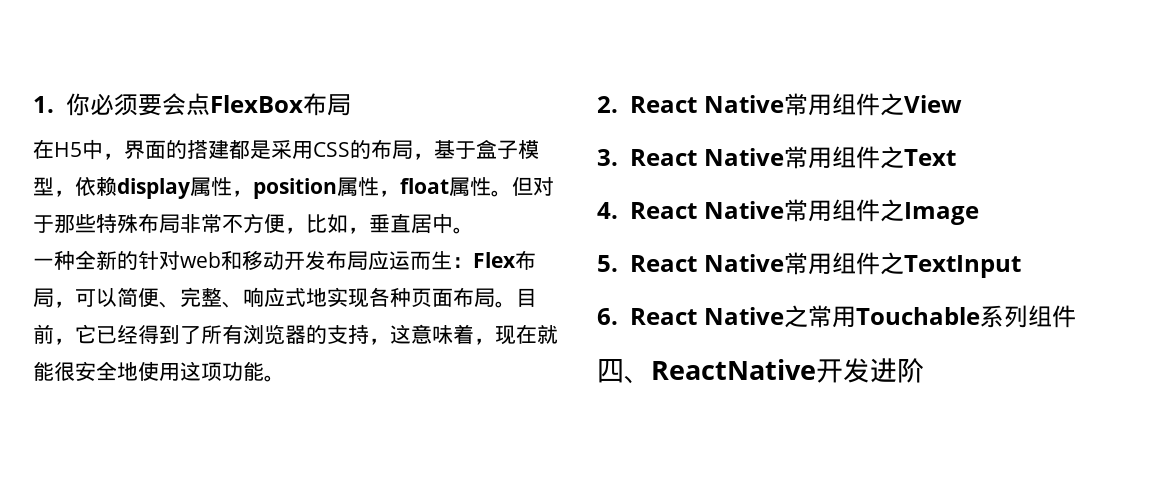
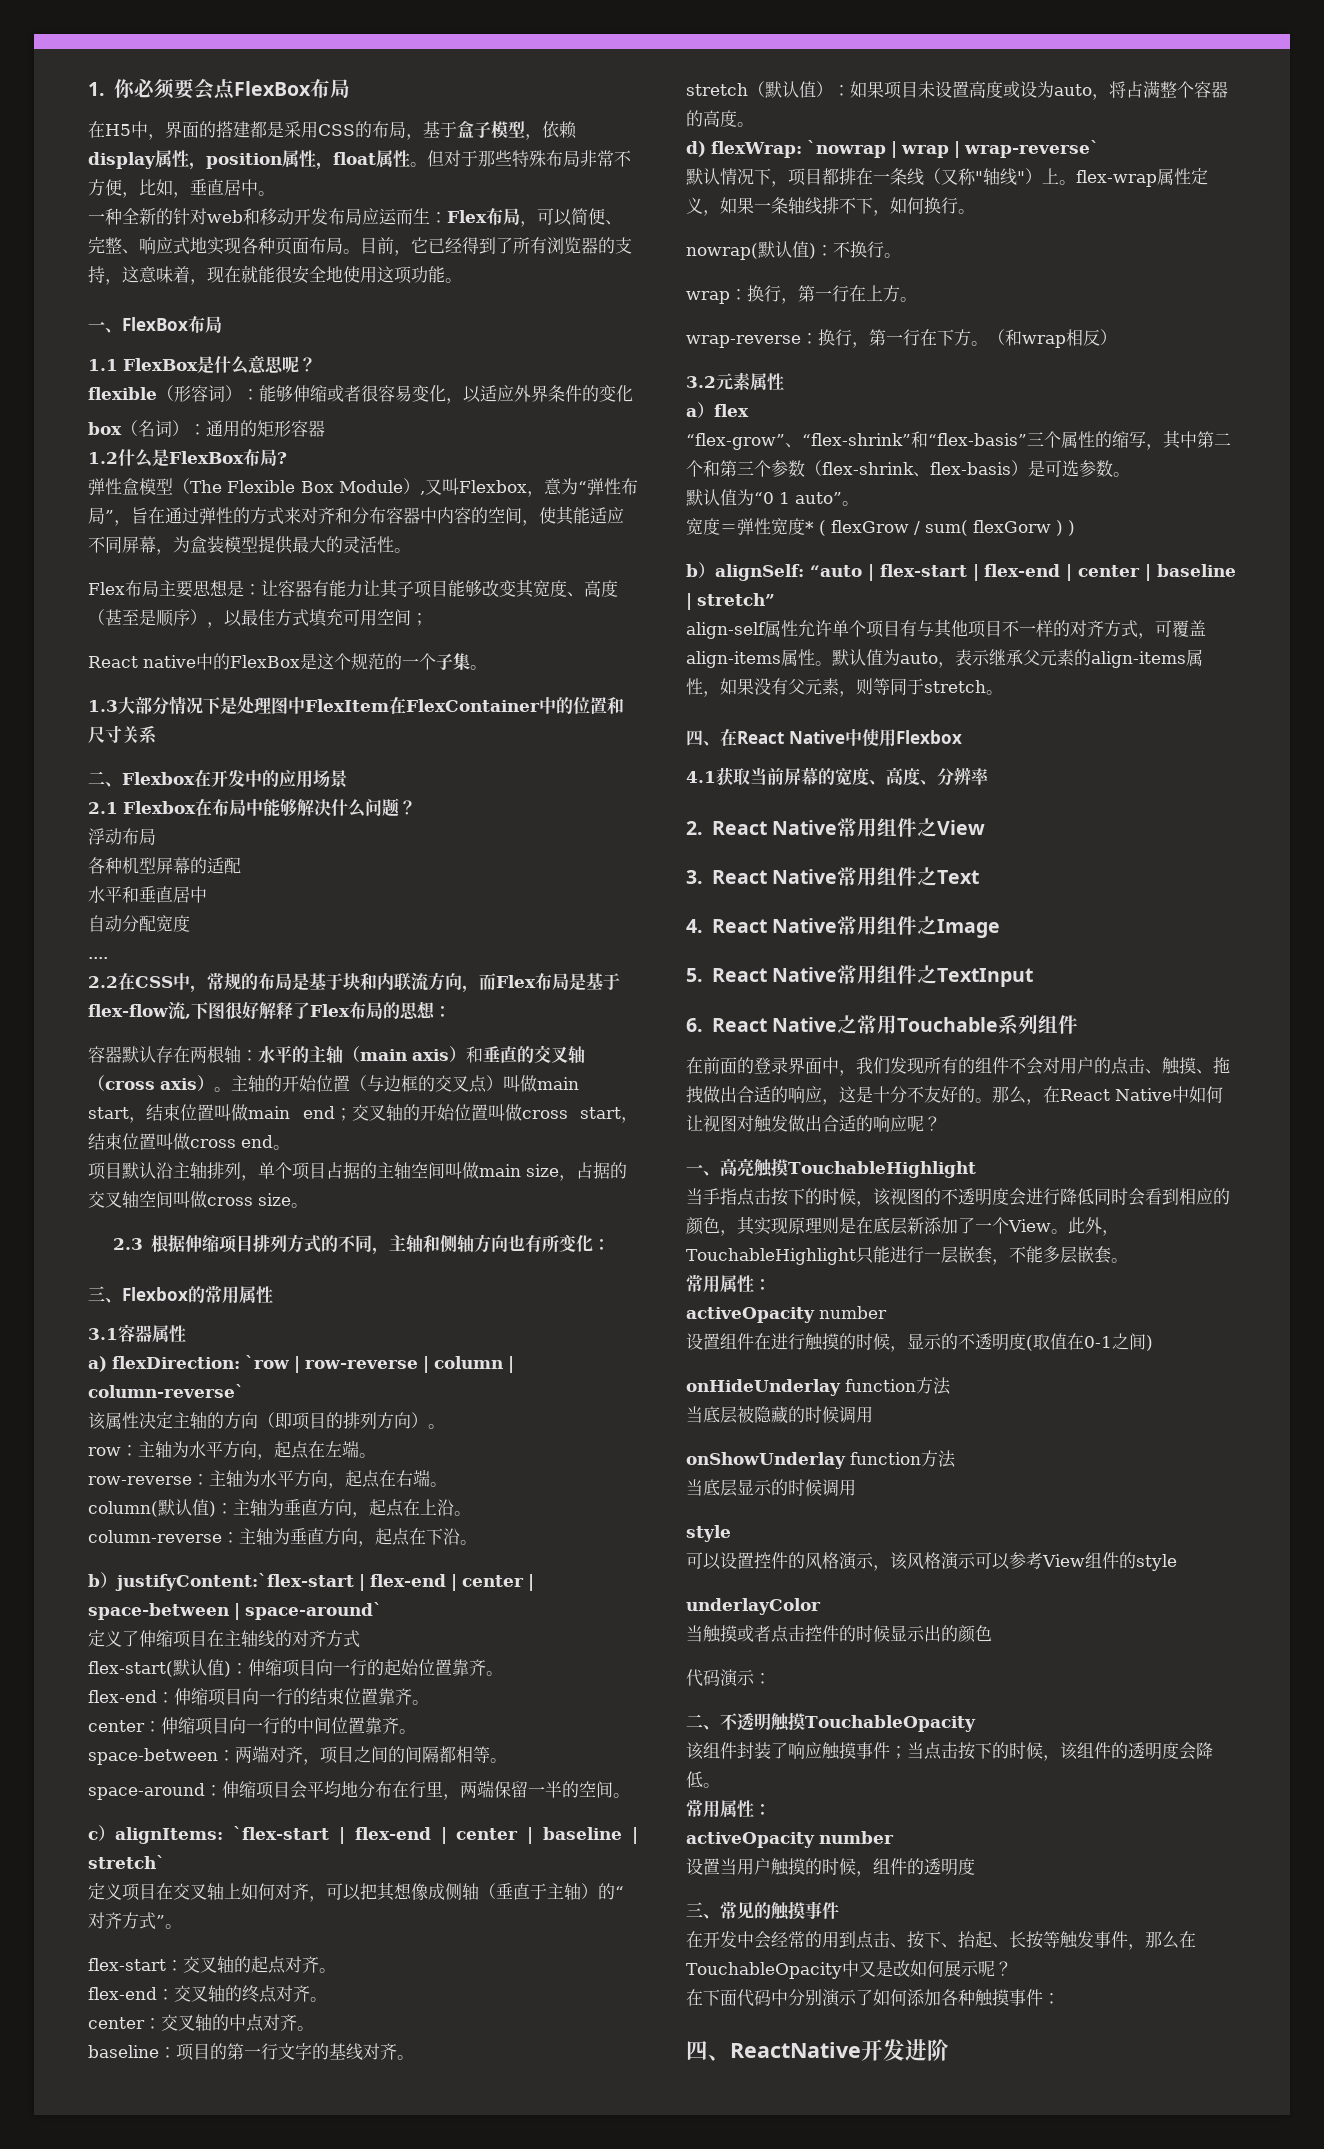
+ 一、FlexBox布局
+ 1.1 FlexBox是什么意思呢？
+ flexible（形容词）：能够伸缩或者很容易变化，以适应外界条件的变化
+ box（名词）：通用的矩形容器
+ 1.2什么是FlexBox布局?
+ 弹性盒模型（The Flexible Box Module）,又叫Flexbox，意为“弹性布局”，旨在通过弹性的方式来对齐和分布容器中内容的空间，使其能适应不同屏幕，为盒装模型提供最大的灵活性。
+ Flex布局主要思想是：让容器有能力让其子项目能够改变其宽度、高度（甚至是顺序），以最佳方式填充可用空间；
+ React native中的FlexBox是这个规范的一个子集。
+ 1.3大部分情况下是处理图中FlexItem在FlexContainer中的位置和尺寸关系
+ 二、Flexbox在开发中的应用场景
+ 2.1 Flexbox在布局中能够解决什么问题？
+ 浮动布局
+ 各种机型屏幕的适配
+ 水平和垂直居中
+ 自动分配宽度
+ ....
+ 2.2在CSS中，常规的布局是基于块和内联流方向，而Flex布局是基于flex-flow流,下图很好解释了Flex布局的思想：
+ 容器默认存在两根轴：水平的主轴（main axis）和垂直的交叉轴（cross axis）。主轴的开始位置（与边框的交叉点）叫做main start，结束位置叫做main end；交叉轴的开始位置叫做cross start，结束位置叫做cross end。
+ 项目默认沿主轴排列，单个项目占据的主轴空间叫做main size，占据的交叉轴空间叫做cross size。
+ 2.3根据伸缩项目排列方式的不同，主轴和侧轴方向也有所变化：
+ 三、Flexbox的常用属性
+ 3.1容器属性
+ a) flexDirection: `row | row-reverse | column | column-reverse`
+ 该属性决定主轴的方向（即项目的排列方向）。
+ row：主轴为水平方向，起点在左端。
+ row-reverse：主轴为水平方向，起点在右端。
+ column(默认值)：主轴为垂直方向，起点在上沿。
+ column-reverse：主轴为垂直方向，起点在下沿。
+ b）justifyContent:`flex-start | flex-end | center | space-between | space-around`
+ 定义了伸缩项目在主轴线的对齐方式
+ flex-start(默认值)：伸缩项目向一行的起始位置靠齐。
+ flex-end：伸缩项目向一行的结束位置靠齐。
+ center：伸缩项目向一行的中间位置靠齐。
+ space-between：两端对齐，项目之间的间隔都相等。
+ space-around：伸缩项目会平均地分布在行里，两端保留一半的空间。
+ c）alignItems: `flex-start | flex-end | center | baseline | stretch`
+ 定义项目在交叉轴上如何对齐，可以把其想像成侧轴（垂直于主轴）的“对齐方式”。
+ flex-start：交叉轴的起点对齐。
+ flex-end：交叉轴的终点对齐。
+ center：交叉轴的中点对齐。
+ baseline：项目的第一行文字的基线对齐。
+ stretch（默认值）：如果项目未设置高度或设为auto，将占满整个容器的高度。
+ d) flexWrap: `nowrap | wrap | wrap-reverse`
+ 默认情况下，项目都排在一条线（又称"轴线"）上。flex-wrap属性定义，如果一条轴线排不下，如何换行。
+ nowrap(默认值)：不换行。
+ wrap：换行，第一行在上方。
+ wrap-reverse：换行，第一行在下方。（和wrap相反）
+ 3.2元素属性
+ a）flex
+ “flex-grow”、“flex-shrink”和“flex-basis”三个属性的缩写，其中第二个和第三个参数（flex-shrink、flex-basis）是可选参数。
+ 默认值为“0 1 auto”。
+ 宽度＝弹性宽度* ( flexGrow / sum( flexGorw ) )
+ b）alignSelf: “auto | flex-start | flex-end | center | baseline | stretch”
+ align-self属性允许单个项目有与其他项目不一样的对齐方式，可覆盖align-items属性。默认值为auto，表示继承父元素的align-items属性，如果没有父元素，则等同于stretch。
+ 四、在React Native中使用Flexbox
+ 4.1获取当前屏幕的宽度、高度、分辨率
+ 在前面的登录界面中，我们发现所有的组件不会对用户的点击、触摸、拖拽做出合适的响应，这是十分不友好的。那么，在React Native中如何让视图对触发做出合适的响应呢？
+ 一、高亮触摸TouchableHighlight
+ 当手指点击按下的时候，该视图的不透明度会进行降低同时会看到相应的颜色，其实现原理则是在底层新添加了一个View。此外，TouchableHighlight只能进行一层嵌套，不能多层嵌套。
+ 常用属性：
+ activeOpacity number
+ 设置组件在进行触摸的时候，显示的不透明度(取值在0-1之间)
+ onHideUnderlay function方法
+ 当底层被隐藏的时候调用
+ onShowUnderlay function方法
+ 当底层显示的时候调用
+ style
+ 可以设置控件的风格演示，该风格演示可以参考View组件的style
+ underlayColor
+ 当触摸或者点击控件的时候显示出的颜色
+ 代码演示：
+ 二、不透明触摸TouchableOpacity
+ 该组件封装了响应触摸事件；当点击按下的时候，该组件的透明度会降低。
+ 常用属性：
+ activeOpacity number
+ 设置当用户触摸的时候，组件的透明度
+ 三、常见的触摸事件
+ 在开发中会经常的用到点击、按下、抬起、长按等触发事件，那么在TouchableOpacity中又是改如何展示呢？
+ 在下面代码中分别演示了如何添加各种触摸事件：

